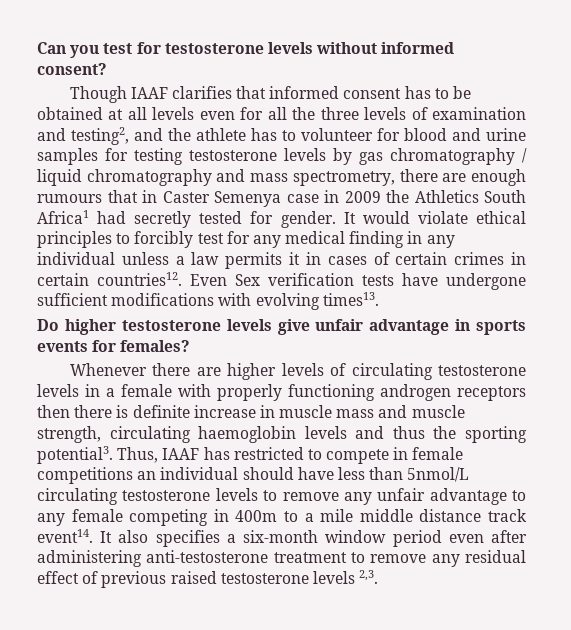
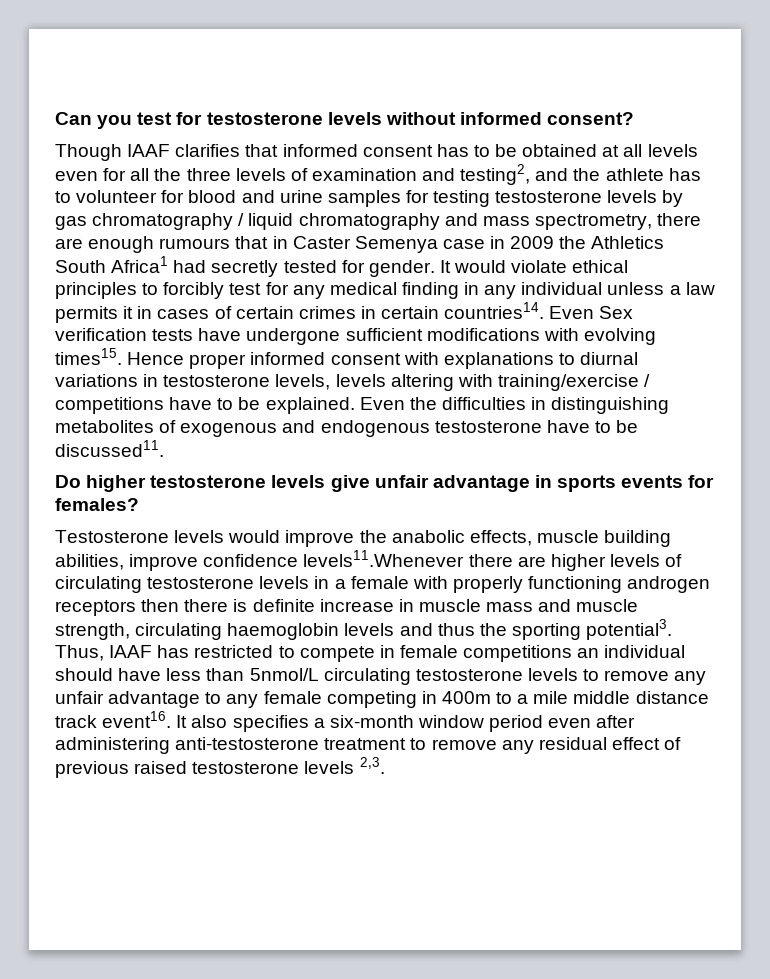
- It would violate ethical principles to forcibly test for any medical finding in any individual unless a law permits it in cases of certain crimes in certain countries12.
+ It would violate ethical principles to forcibly test for any medical finding in any individual unless a law permits it in cases of certain crimes in certain countries14.
- Even Sex verification tests have undergone sufficient modifications with evolving times13.
+ Even Sex verification tests have undergone sufficient modifications with evolving times15. Hence proper informed consent with explanations to diurnal variations in testosterone levels, levels altering with training/exercise / competitions have to be explained. Even the difficulties in distinguishing metabolites of exogenous and endogenous testosterone have to be discussed11.
- Whenever there are higher levels of circulating testosterone levels in a female with properly functioning androgen receptors then there is definite increase in muscle mass and muscle strength, circulating haemoglobin levels and thus the sporting potential3.
+ Testosterone levels would improve the anabolic effects, muscle building abilities, improve confidence levels11.Whenever there are higher levels of circulating testosterone levels in a female with properly functioning androgen receptors then there is definite increase in muscle mass and muscle strength, circulating haemoglobin levels and thus the sporting potential3.
- Thus, IAAF has restricted to compete in female competitions an individual should have less than 5nmol/L circulating testosterone levels to remove any unfair advantage to any female competing in 400m to a mile middle distance track event14.
+ Thus, IAAF has restricted to compete in female competitions an individual should have less than 5nmol/L circulating testosterone levels to remove any unfair advantage to any female competing in 400m to a mile middle distance track event16.

